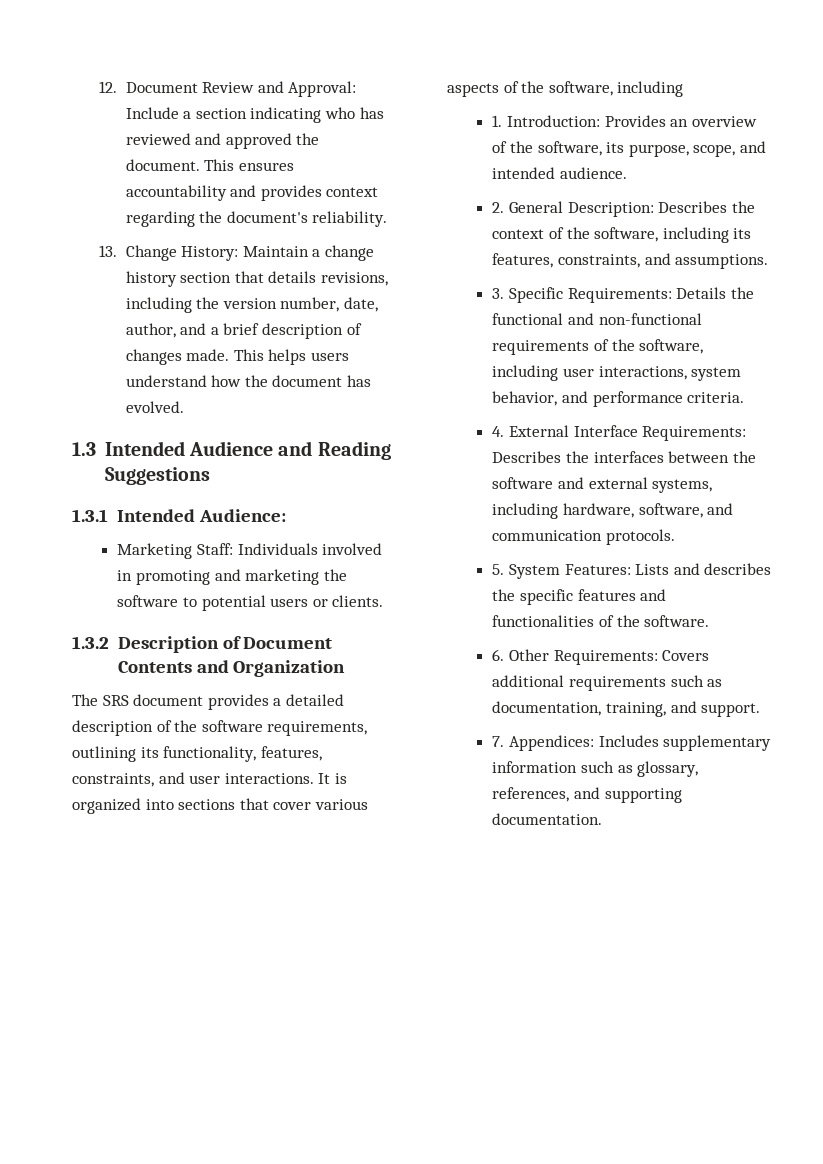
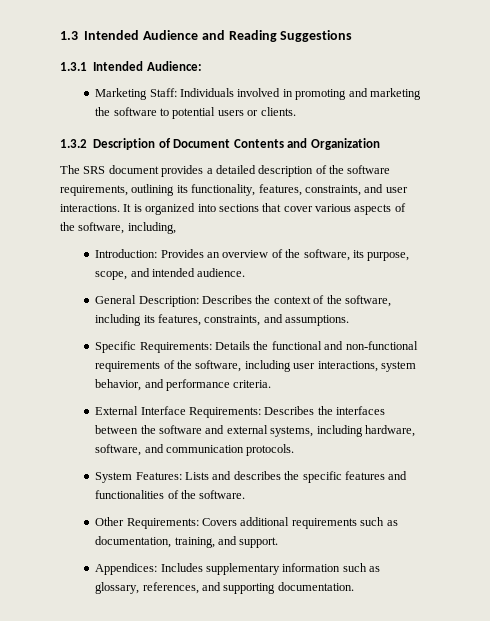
- 12. Document Review and Approval: Include a section indicating who has reviewed and approved the document. This ensures accountability and provides context regarding the document's reliability.
- 13. Change History: Maintain a change history section that details revisions, including the version number, date, author, and a brief description of changes made. This helps users understand how the document has evolved.
- It is organized into sections that cover various aspects of the software, including
- 1. Introduction: Provides an overview of the software, its purpose, scope, and intended audience.
+ It is organized into sections that cover various aspects of the software, including,
+ Introduction: Provides an overview of the software, its purpose, scope, and intended audience.
- 2. General Description: Describes the context of the software, including its features, constraints, and assumptions.
+ General Description: Describes the context of the software, including its features, constraints, and assumptions.
- 3. Specific Requirements: Details the functional and non-functional requirements of the software, including user interactions, system behavior, and performance criteria.
+ Specific Requirements: Details the functional and non-functional requirements of the software, including user interactions, system behavior, and performance criteria.
- 4. External Interface Requirements: Describes the interfaces between the software and external systems, including hardware, software, and communication protocols.
+ External Interface Requirements: Describes the interfaces between the software and external systems, including hardware, software, and communication protocols.
- 5. System Features: Lists and describes the specific features and functionalities of the software.
+ System Features: Lists and describes the specific features and functionalities of the software.
- 6. Other Requirements: Covers additional requirements such as documentation, training, and support.
+ Other Requirements: Covers additional requirements such as documentation, training, and support.
- 7. Appendices: Includes supplementary information such as glossary, references, and supporting documentation.
+ Appendices: Includes supplementary information such as glossary, references, and supporting documentation.

